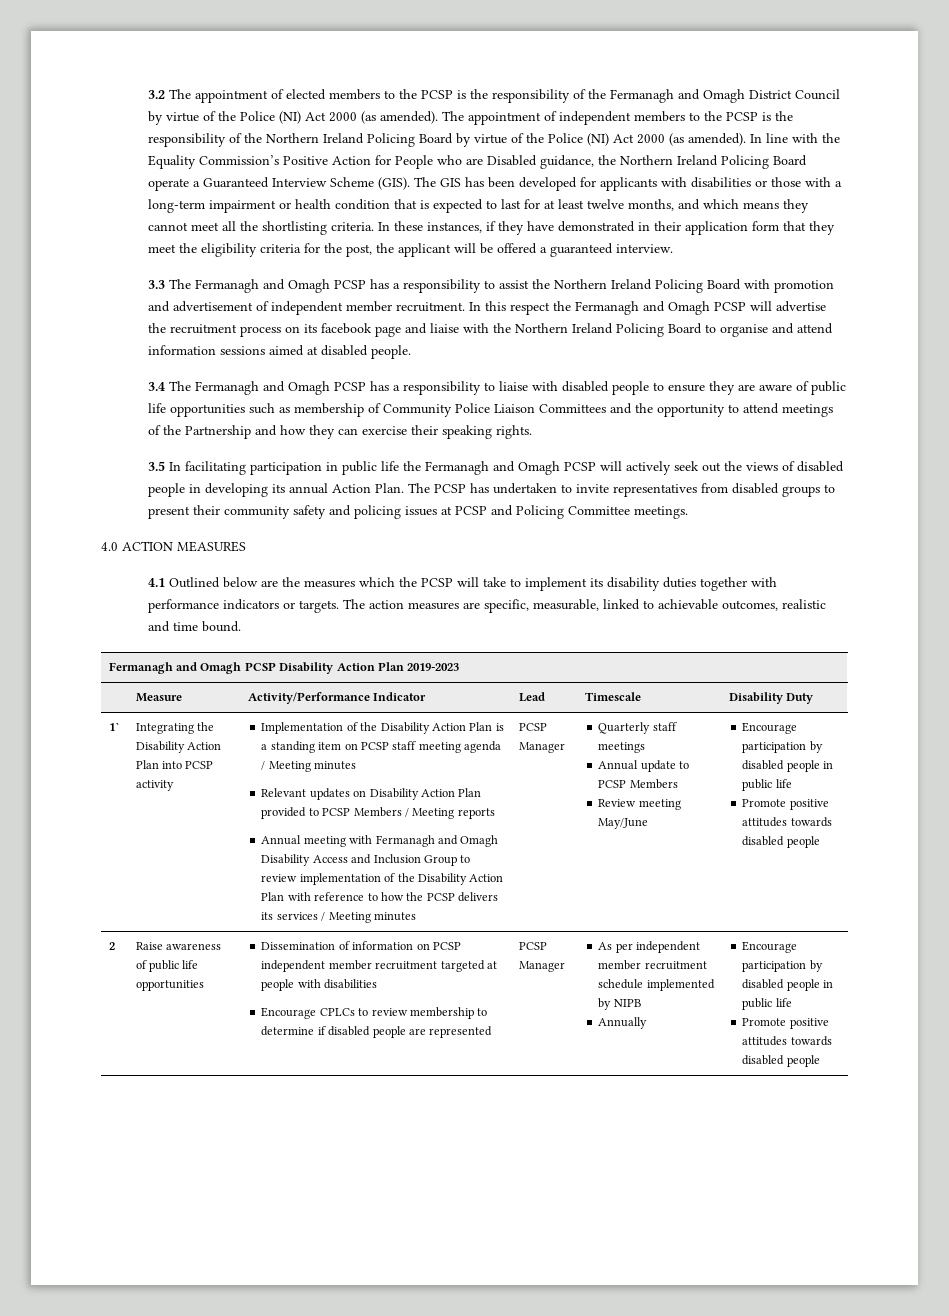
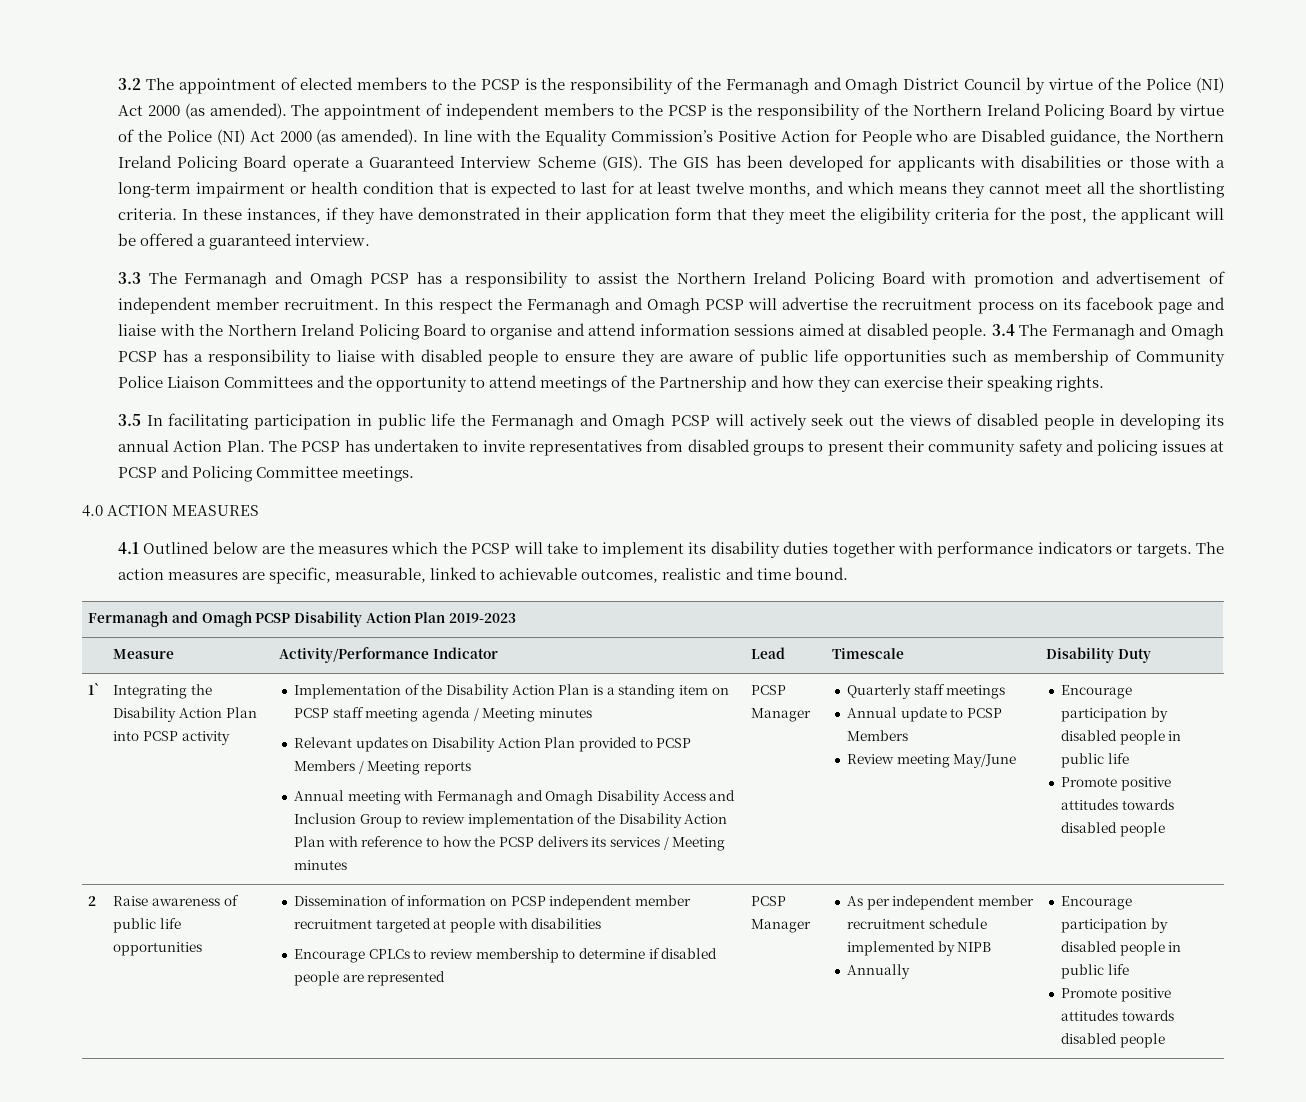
- In this respect the Fermanagh and Omagh PCSP will advertise the recruitment process on its facebook page and liaise with the Northern Ireland Policing Board to organise and attend information sessions aimed at disabled people.
- 3.4 The Fermanagh and Omagh PCSP has a responsibility to liaise with disabled people to ensure they are aware of public life opportunities such as membership of Community Police Liaison Committees and the opportunity to attend meetings of the Partnership and how they can exercise their speaking rights.
+ In this respect the Fermanagh and Omagh PCSP will advertise the recruitment process on its facebook page and liaise with the Northern Ireland Policing Board to organise and attend information sessions aimed at disabled people. 3.4 The Fermanagh and Omagh PCSP has a responsibility to liaise with disabled people to ensure they are aware of public life opportunities such as membership of Community Police Liaison Committees and the opportunity to attend meetings of the Partnership and how they can exercise their speaking rights.

